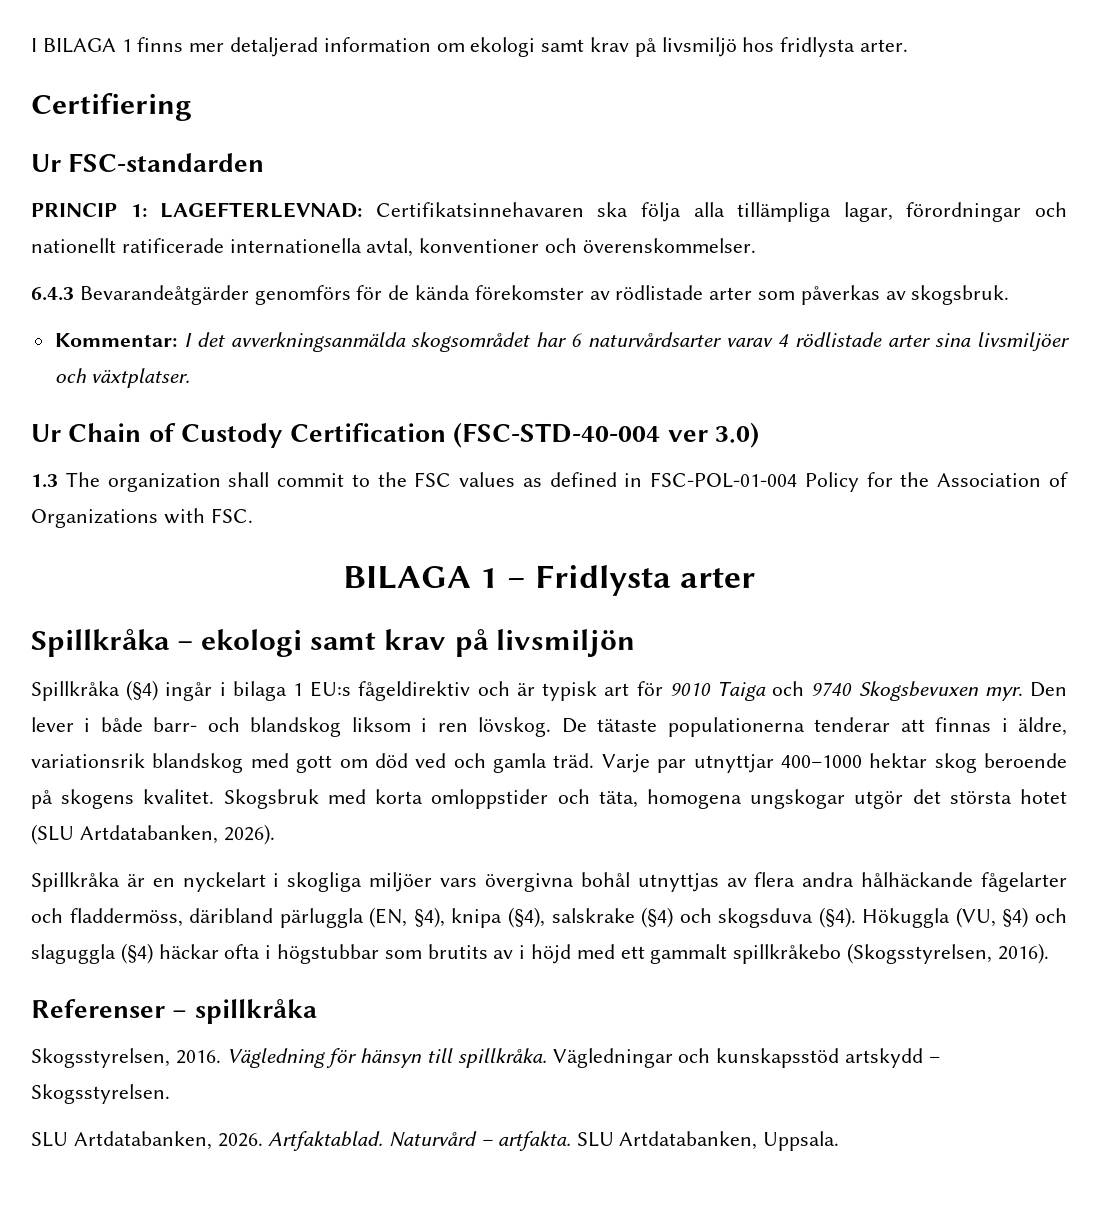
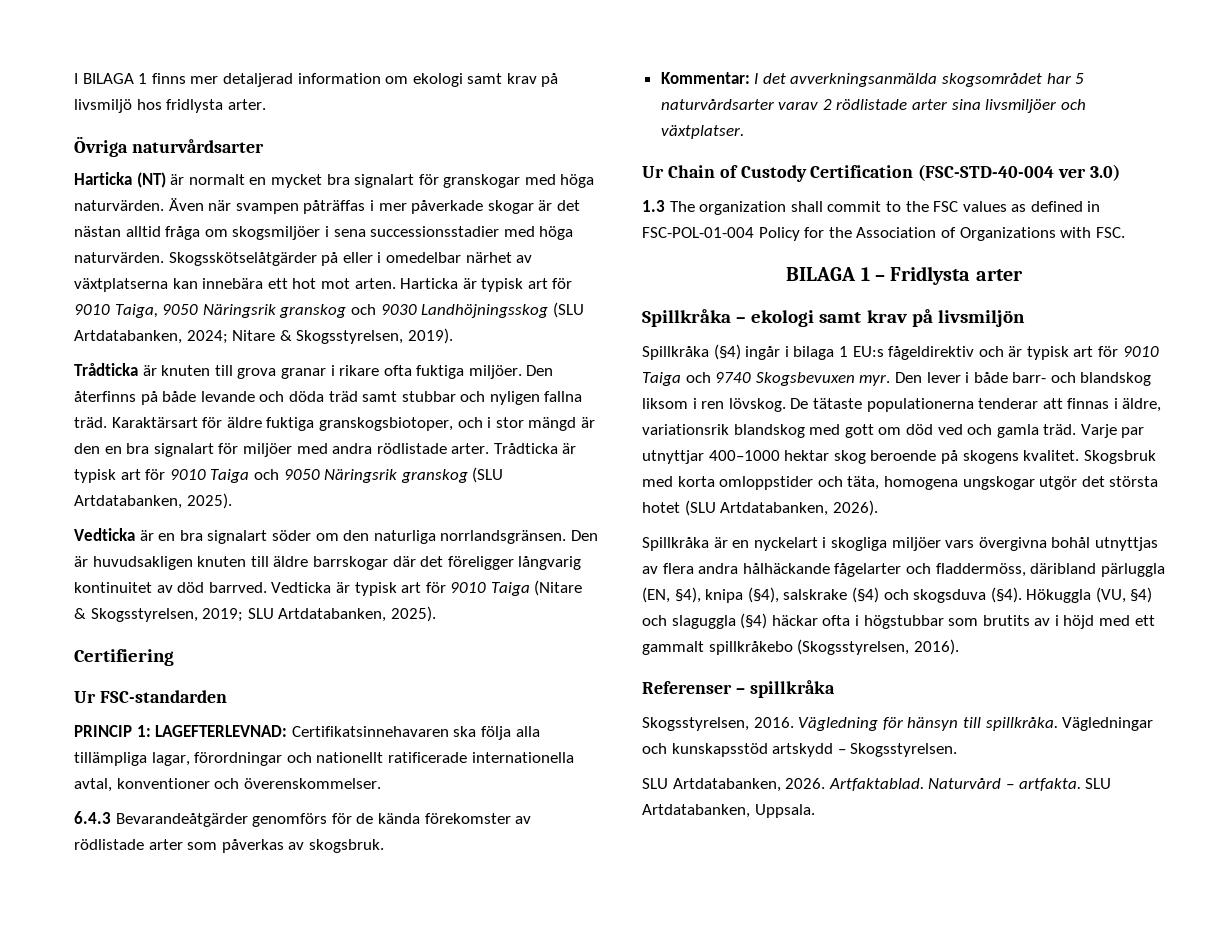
+ Övriga naturvårdsarter
+ Harticka (NT) är normalt en mycket bra signalart för granskogar med höga naturvärden. Även när svampen påträffas i mer påverkade skogar är det nästan alltid fråga om skogsmiljöer i sena successionsstadier med höga naturvärden. Skogsskötselåtgärder på eller i omedelbar närhet av växtplatserna kan innebära ett hot mot arten. Harticka är typisk art för 9010 Taiga, 9050 Näringsrik granskog och 9030 Landhöjningsskog (SLU Artdatabanken, 2024; Nitare & Skogsstyrelsen, 2019).
+ Trådticka är knuten till grova granar i rikare ofta fuktiga miljöer. Den återfinns på både levande och döda träd samt stubbar och nyligen fallna träd. Karaktärsart för äldre fuktiga granskogsbiotoper, och i stor mängd är den en bra signalart för miljöer med andra rödlistade arter. Trådticka är typisk art för 9010 Taiga och 9050 Näringsrik granskog (SLU Artdatabanken, 2025).
+ Vedticka är en bra signalart söder om den naturliga norrlandsgränsen. Den är huvudsakligen knuten till äldre barrskogar där det föreligger långvarig kontinuitet av död barrved. Vedticka är typisk art för 9010 Taiga (Nitare & Skogsstyrelsen, 2019; SLU Artdatabanken, 2025).
- Kommentar: I det avverkningsanmälda skogsområdet har 6 naturvårdsarter varav 4 rödlistade arter sina livsmiljöer och växtplatser.
+ Kommentar: I det avverkningsanmälda skogsområdet har 5 naturvårdsarter varav 2 rödlistade arter sina livsmiljöer och växtplatser.

